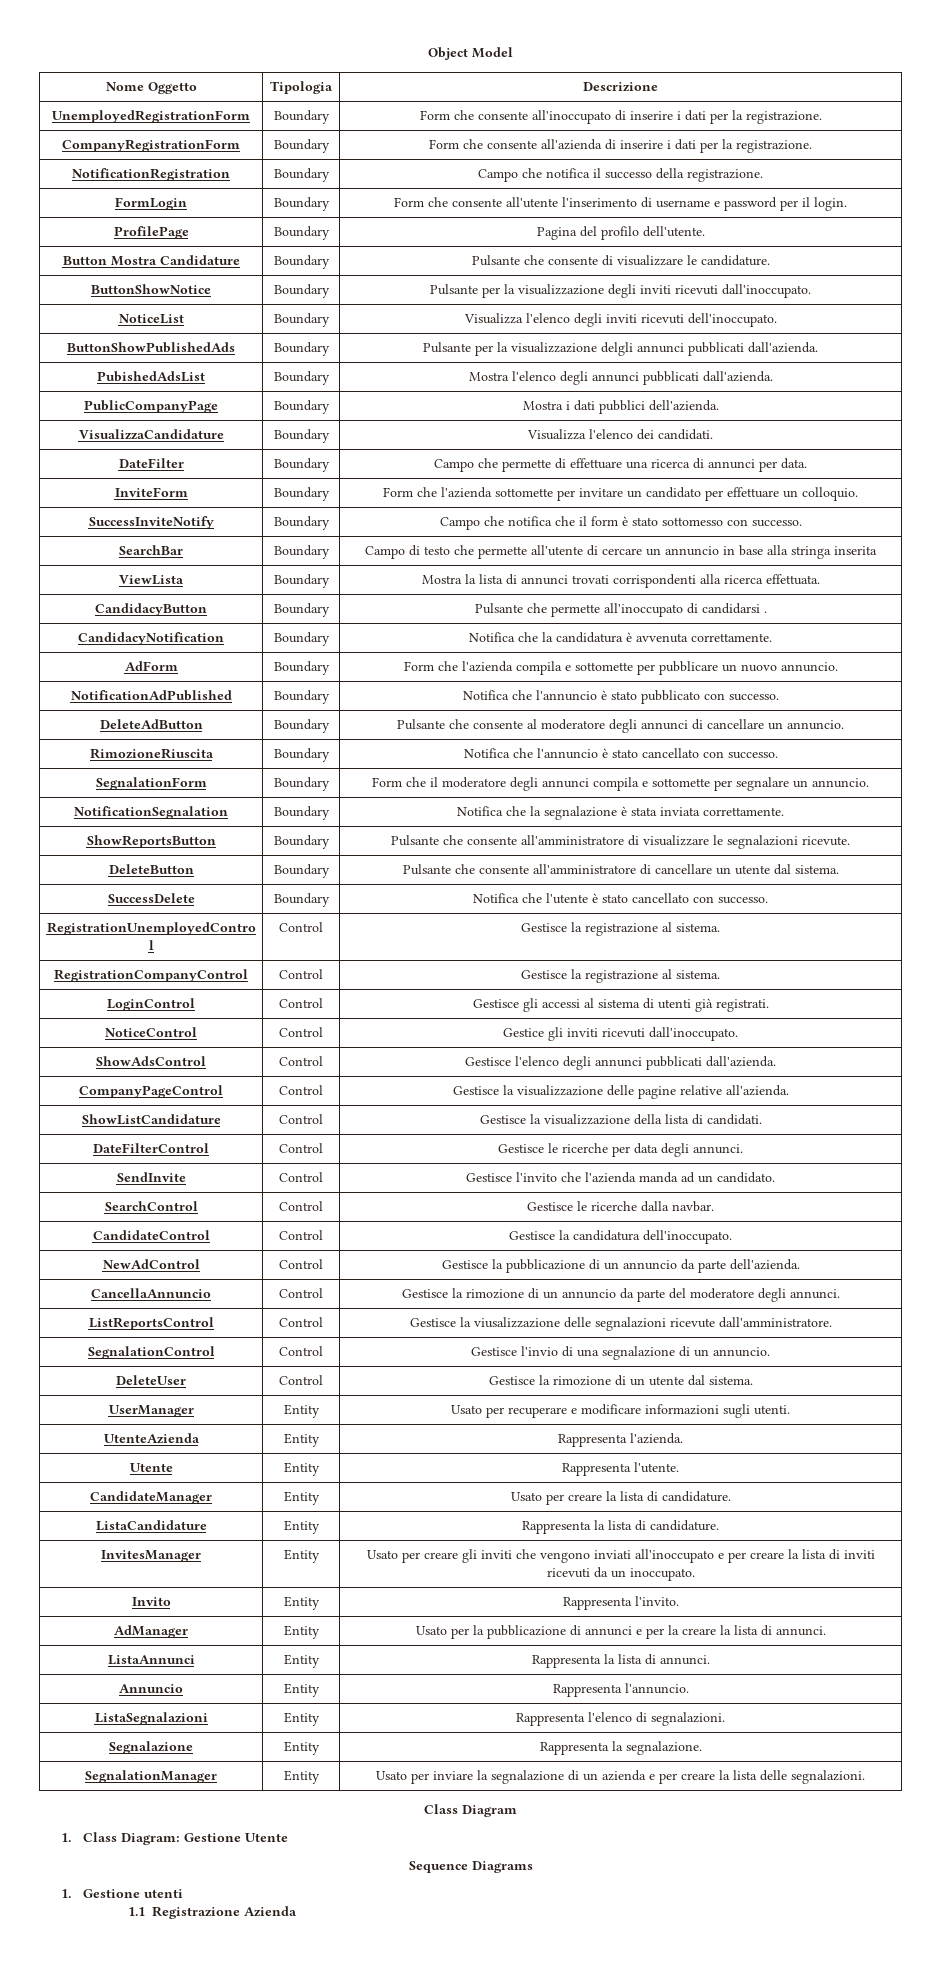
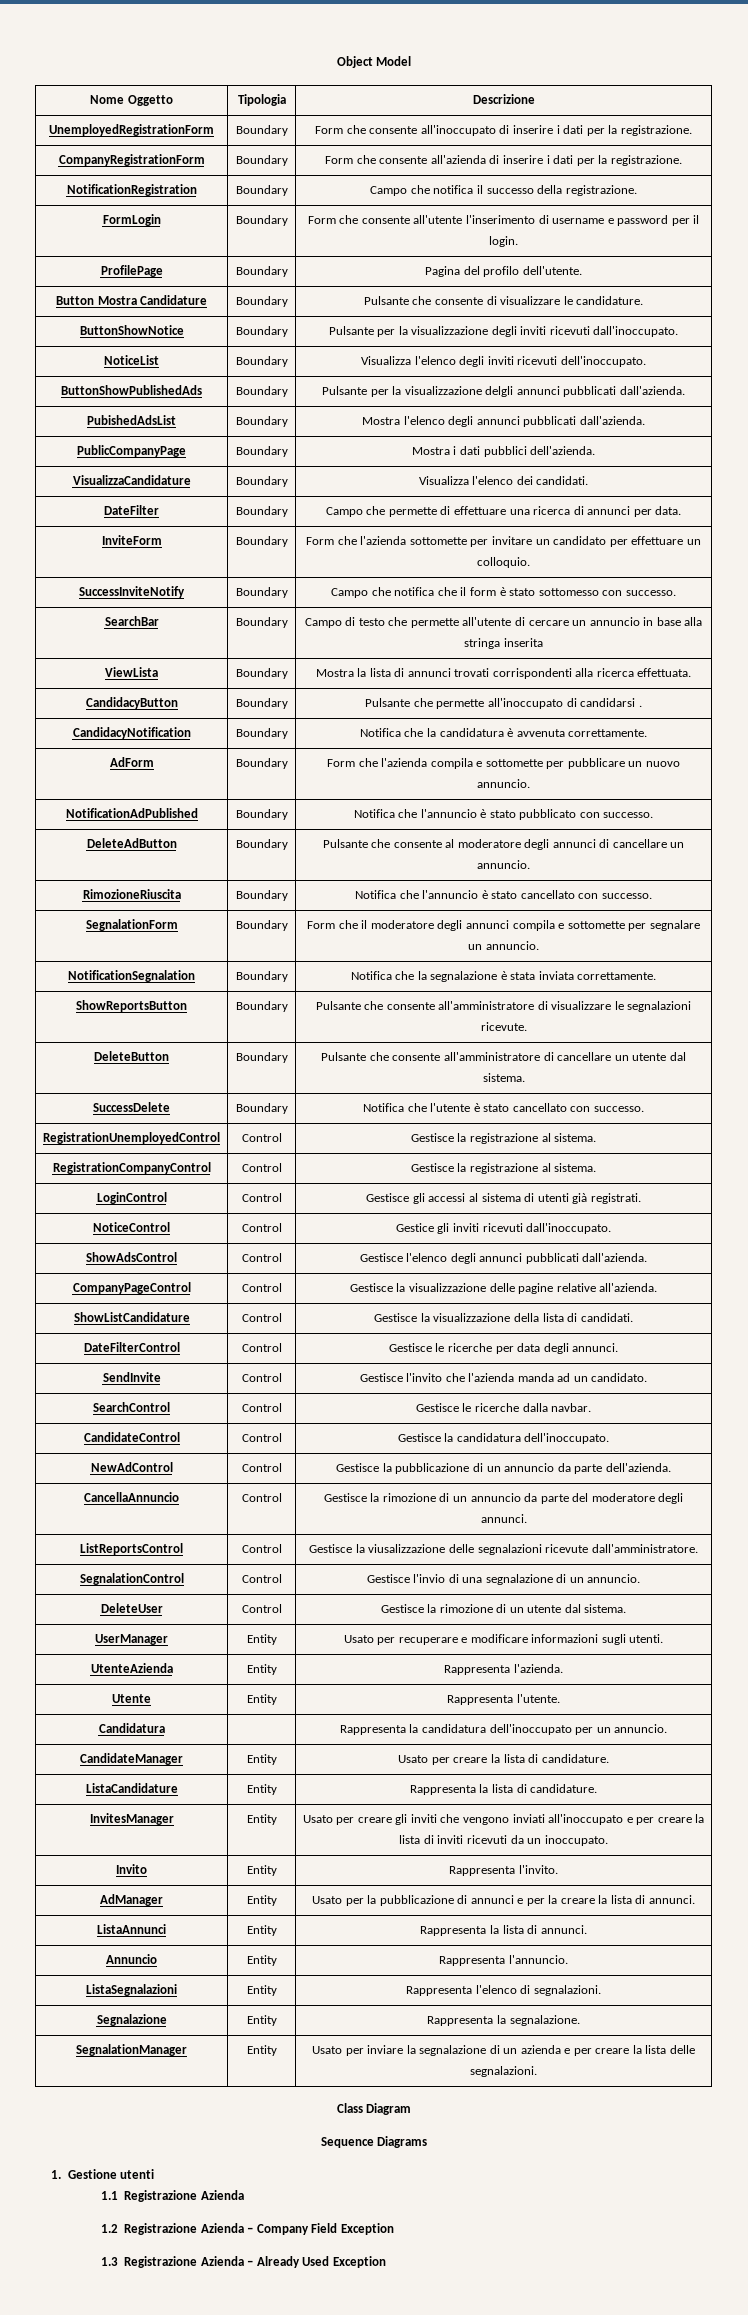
+ Candidatura | | Rappresenta la candidatura dell'inoccupato per un annuncio.
- 1. Class Diagram: Gestione Utente
+ 1.2 Registrazione Azienda – Company Field Exception
+ 1.3 Registrazione Azienda – Already Used Exception

